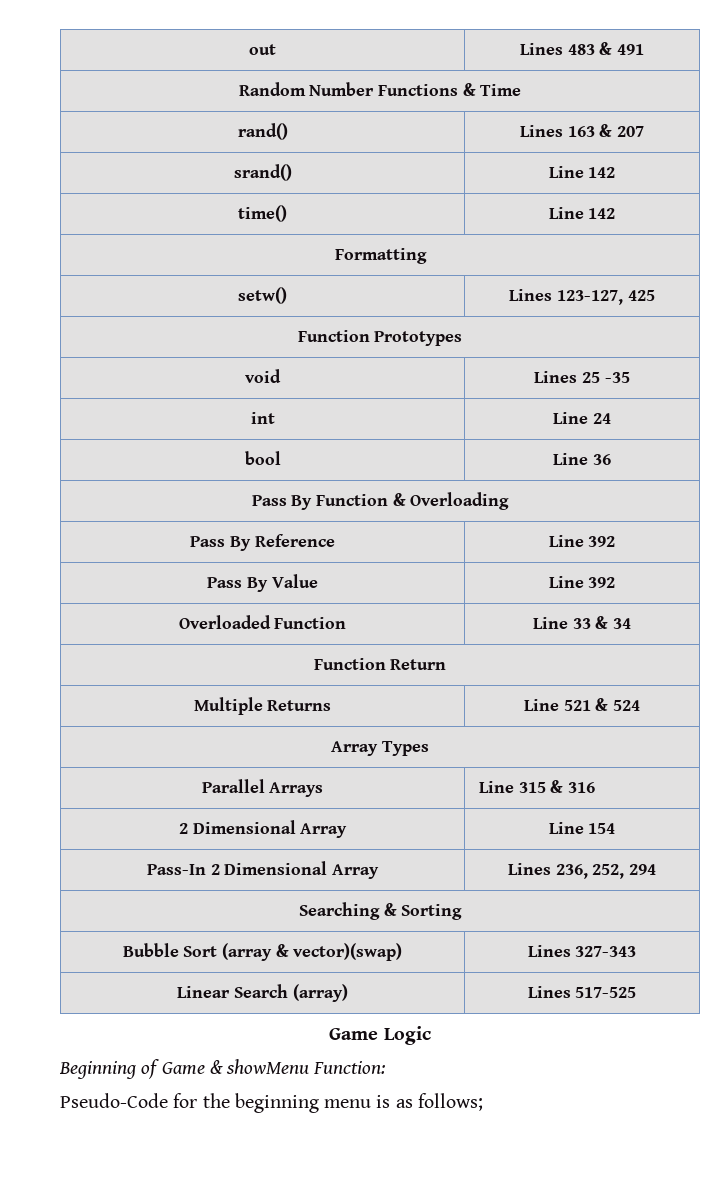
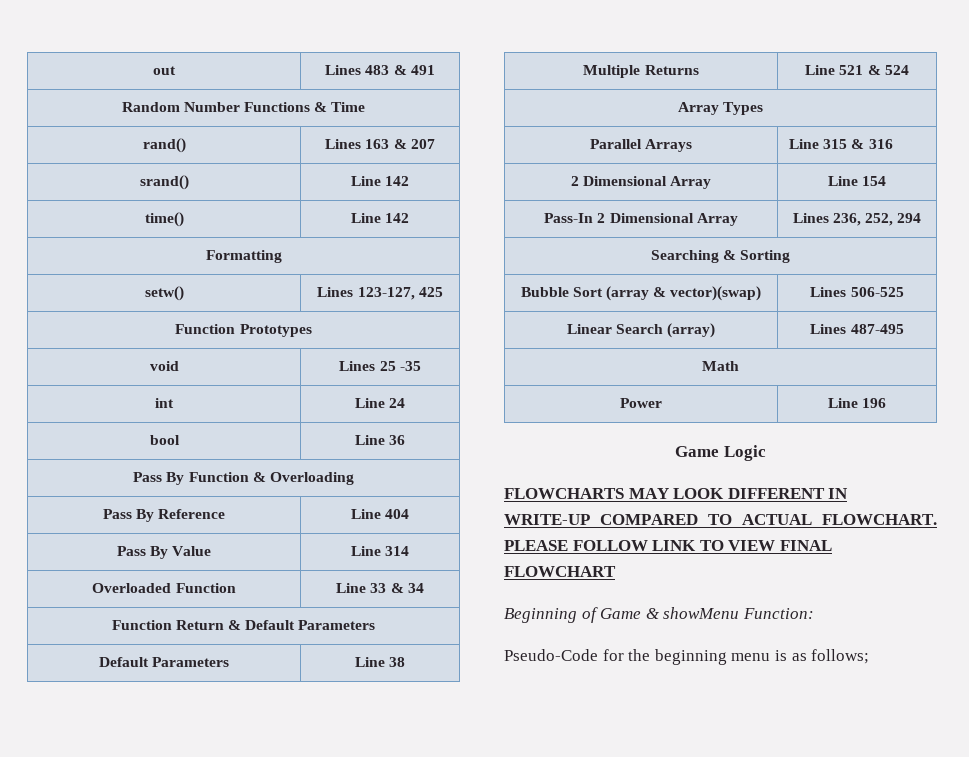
- Pass By Reference | Line 392
+ Pass By Reference | Line 404
- Pass By Value | Line 392
+ Pass By Value | Line 314
- Function Return
+ Function Return & Default Parameters
+ Default Parameters | Line 38
- Bubble Sort (array & vector)(swap) | Lines 327-343
+ Bubble Sort (array & vector)(swap) | Lines 506-525
- Linear Search (array) | Lines 517-525
+ Linear Search (array) | Lines 487-495
+ Math
+ Power | Line 196
  Game Logic
+ FLOWCHARTS MAY LOOK DIFFERENT IN WRITE-UP COMPARED TO ACTUAL FLOWCHART. PLEASE FOLLOW LINK TO VIEW FINAL FLOWCHART

